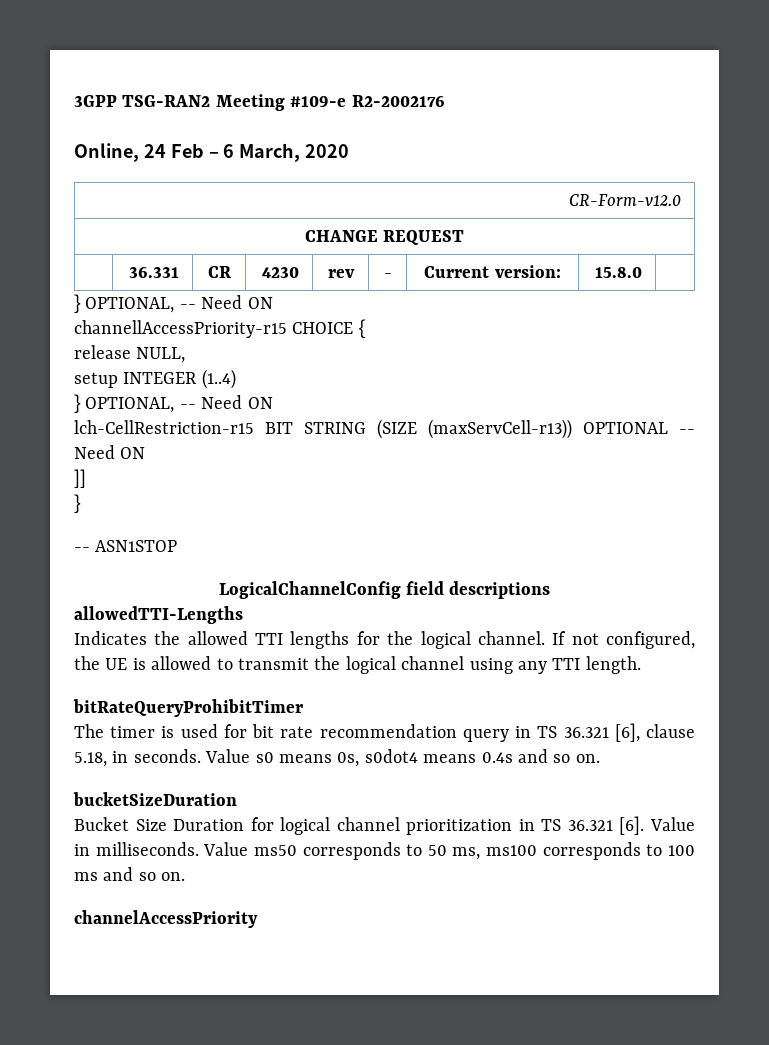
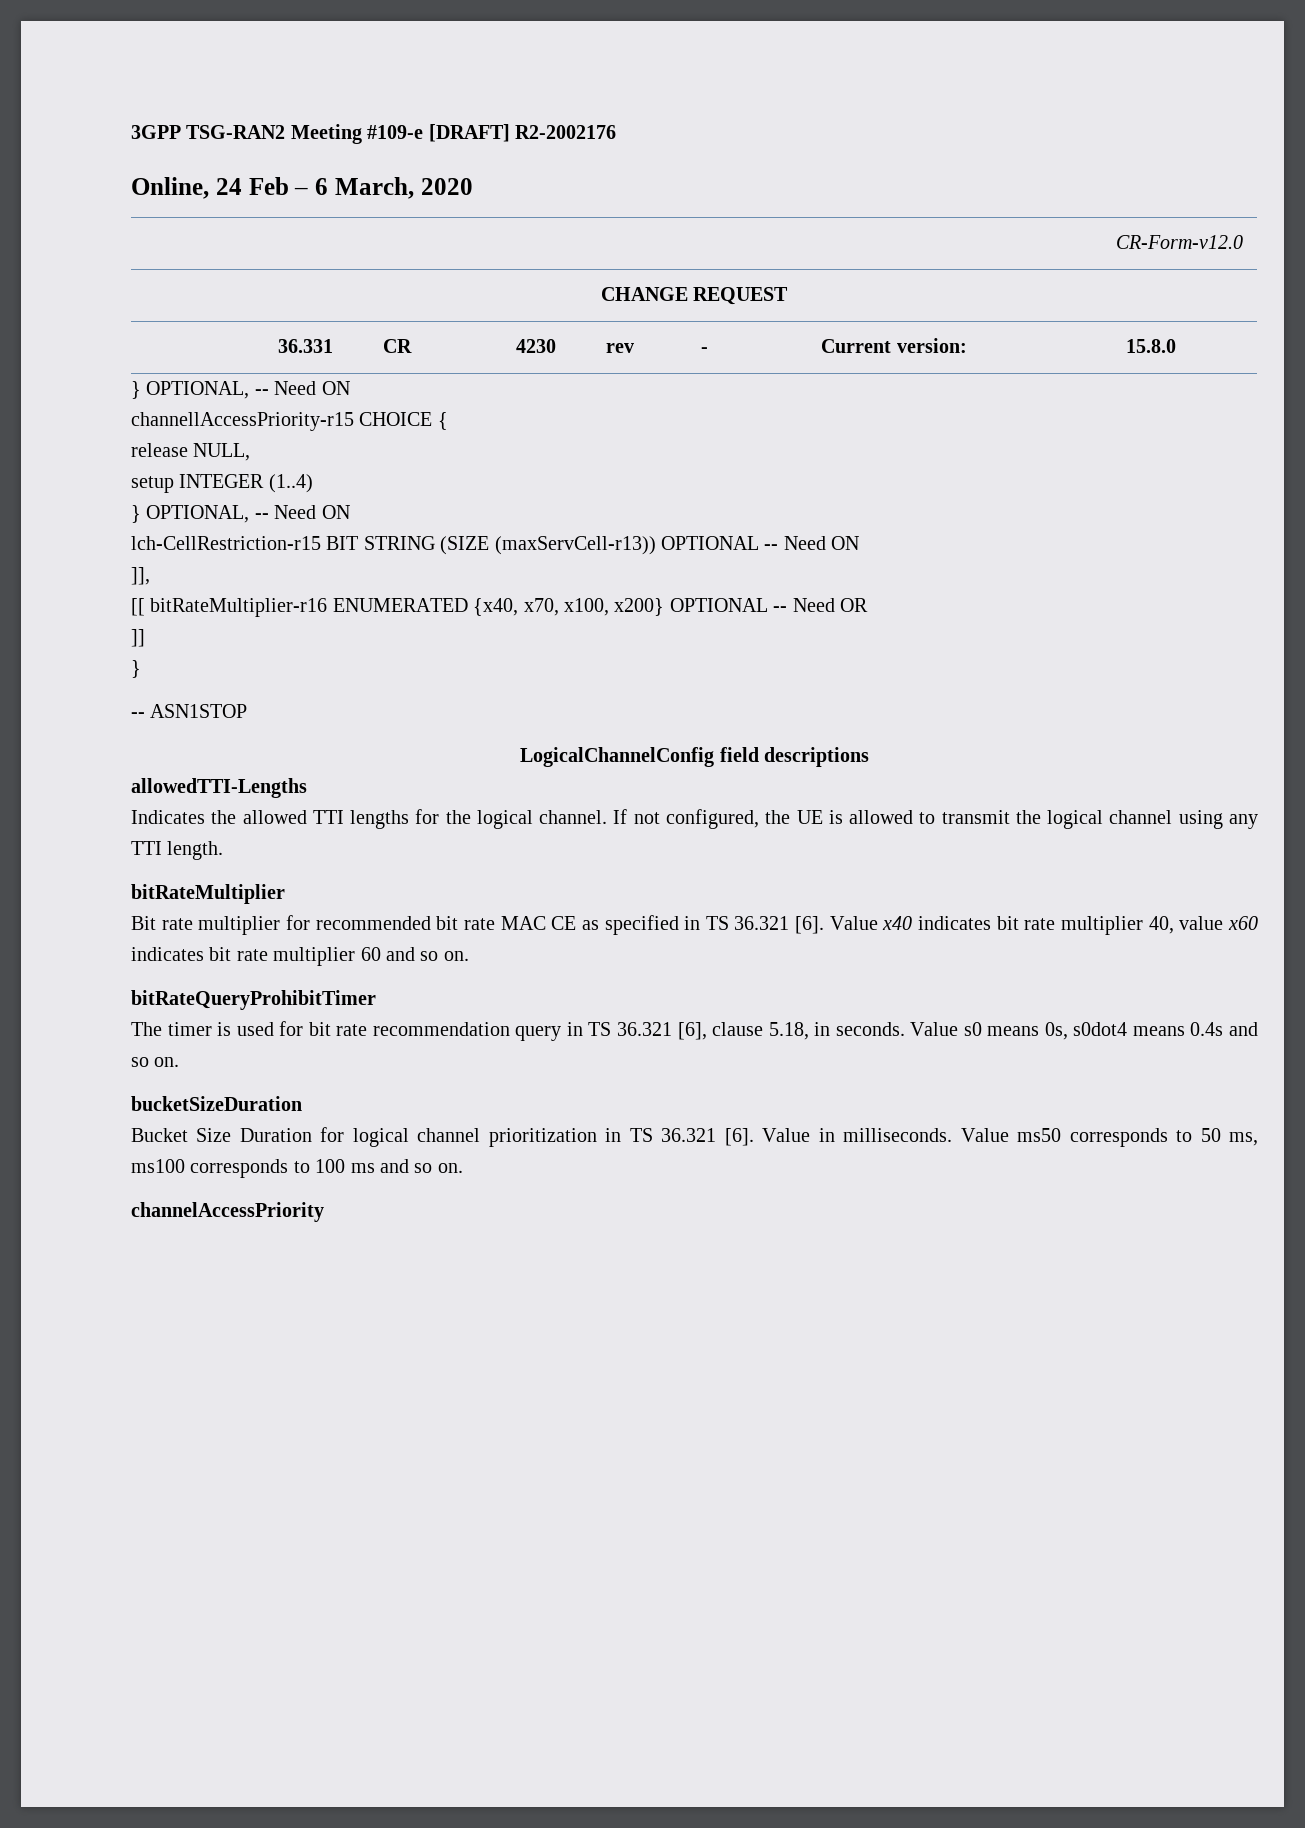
- 3GPP TSG-RAN2 Meeting #109-e R2-2002176
+ 3GPP TSG-RAN2 Meeting #109-e [DRAFT] R2-2002176
+ ]],
+ [[ bitRateMultiplier-r16 ENUMERATED {x40, x70, x100, x200} OPTIONAL -- Need OR
+ bitRateMultiplier
+ Bit rate multiplier for recommended bit rate MAC CE as specified in TS 36.321 [6]. Value x40 indicates bit rate multiplier 40, value x60 indicates bit rate multiplier 60 and so on.

